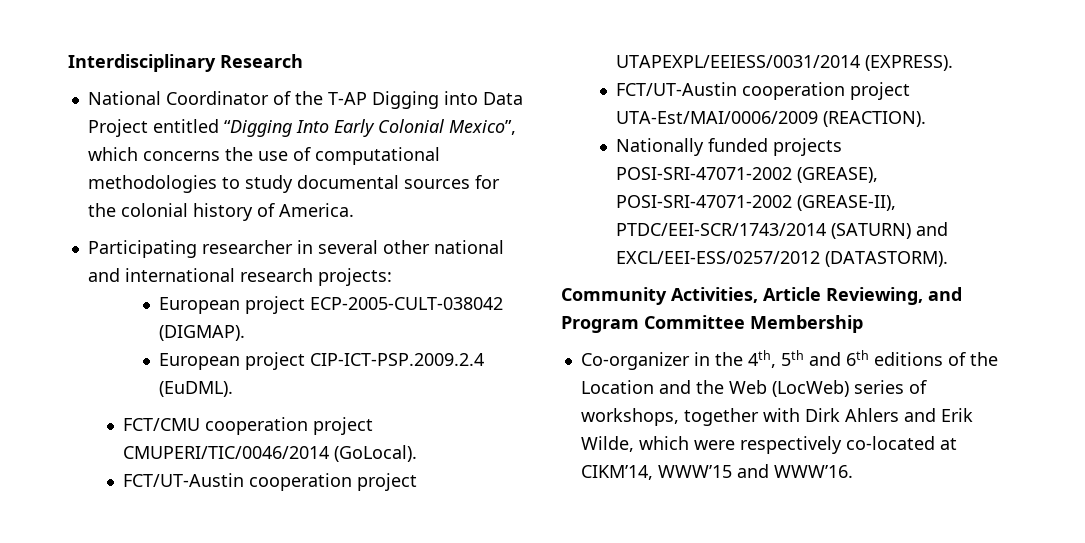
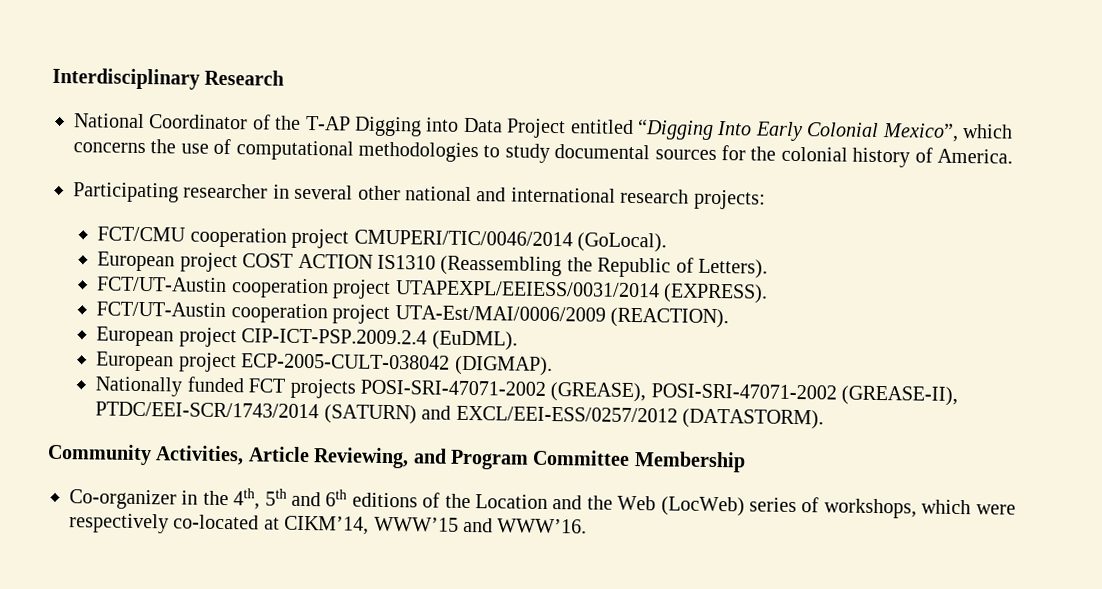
- European project ECP-2005-CULT-038042 (DIGMAP).
- European project CIP-ICT-PSP.2009.2.4 (EuDML).
+ European project COST ACTION IS1310 (Reassembling the Republic of Letters).
+ European project CIP-ICT-PSP.2009.2.4 (EuDML).
+ European project ECP-2005-CULT-038042 (DIGMAP).
- Nationally funded projects POSI-SRI-47071-2002 (GREASE), POSI-SRI-47071-2002 (GREASE-II), PTDC/EEI-SCR/1743/2014 (SATURN) and EXCL/EEI-ESS/0257/2012 (DATASTORM).
+ Nationally funded FCT projects POSI-SRI-47071-2002 (GREASE), POSI-SRI-47071-2002 (GREASE-II), PTDC/EEI-SCR/1743/2014 (SATURN) and EXCL/EEI-ESS/0257/2012 (DATASTORM).
- Co-organizer in the 4th, 5th and 6th editions of the Location and the Web (LocWeb) series of workshops, together with Dirk Ahlers and Erik Wilde, which were respectively co-located at CIKM’14, WWW’15 and WWW’16.
+ Co-organizer in the 4th, 5th and 6th editions of the Location and the Web (LocWeb) series of workshops, which were respectively co-located at CIKM’14, WWW’15 and WWW’16.

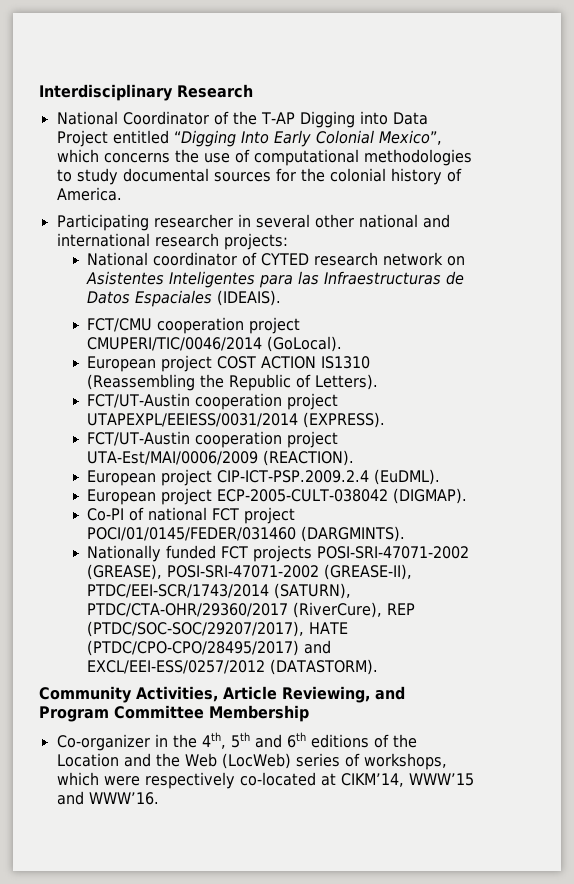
+ National coordinator of CYTED research network on Asistentes Inteligentes para las Infraestructuras de Datos Espaciales (IDEAIS).
+ Co-PI of national FCT project POCI/01/0145/FEDER/031460 (DARGMINTS).
- Nationally funded FCT projects POSI-SRI-47071-2002 (GREASE), POSI-SRI-47071-2002 (GREASE-II), PTDC/EEI-SCR/1743/2014 (SATURN) and EXCL/EEI-ESS/0257/2012 (DATASTORM).
+ Nationally funded FCT projects POSI-SRI-47071-2002 (GREASE), POSI-SRI-47071-2002 (GREASE-II), PTDC/EEI-SCR/1743/2014 (SATURN), PTDC/CTA-OHR/29360/2017 (RiverCure), REP (PTDC/SOC-SOC/29207/2017), HATE (PTDC/CPO-CPO/28495/2017) and EXCL/EEI-ESS/0257/2012 (DATASTORM).

